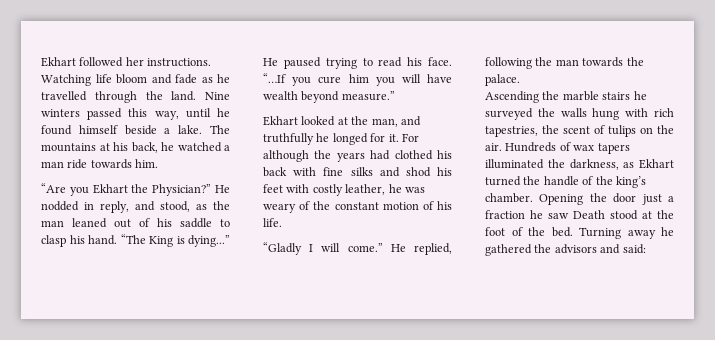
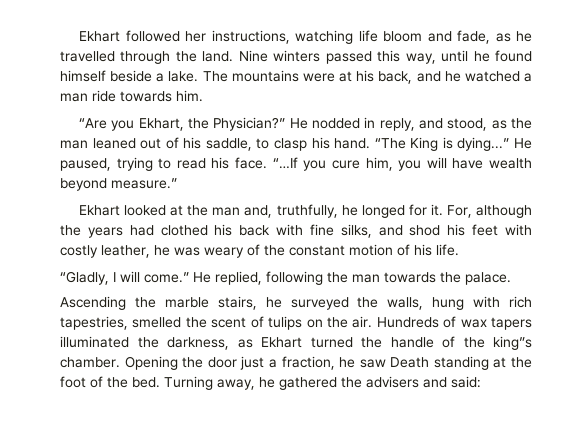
- Ekhart followed her instructions. Watching life bloom and fade as he travelled through the land.
+ Ekhart followed her instructions, watching life bloom and fade, as he travelled through the land.
- The mountains at his back, he watched a man ride towards him.
+ The mountains were at his back, and he watched a man ride towards him.
- “Are you Ekhart the Physician?”
+ “Are you Ekhart, the Physician?”
- He nodded in reply, and stood, as the man leaned out of his saddle to clasp his hand.
+ He nodded in reply, and stood, as the man leaned out of his saddle, to clasp his hand.
- He paused trying to read his face.
+ He paused, trying to read his face.
- “…If you cure him you will have wealth beyond measure.”
+ “…If you cure him, you will have wealth beyond measure.”
- Ekhart looked at the man, and truthfully he longed for it.
+ Ekhart looked at the man and, truthfully, he longed for it.
- For although the years had clothed his back with fine silks and shod his feet with costly leather, he was weary of the constant motion of his life.
+ For, although the years had clothed his back with fine silks, and shod his feet with costly leather, he was weary of the constant motion of his life.
- “Gladly I will come.”
+ “Gladly, I will come.”
- Ascending the marble stairs he surveyed the walls hung with rich tapestries, the scent of tulips on the air.
+ Ascending the marble stairs, he surveyed the walls, hung with rich tapestries, smelled the scent of tulips on the air.
- Hundreds of wax tapers illuminated the darkness, as Ekhart turned the handle of the king’s chamber.
+ Hundreds of wax tapers illuminated the darkness, as Ekhart turned the handle of the king”s chamber.
- Opening the door just a fraction he saw Death stood at the foot of the bed.
+ Opening the door just a fraction, he saw Death standing at the foot of the bed.
- Turning away he gathered the advisors and said:
+ Turning away, he gathered the advisers and said:

